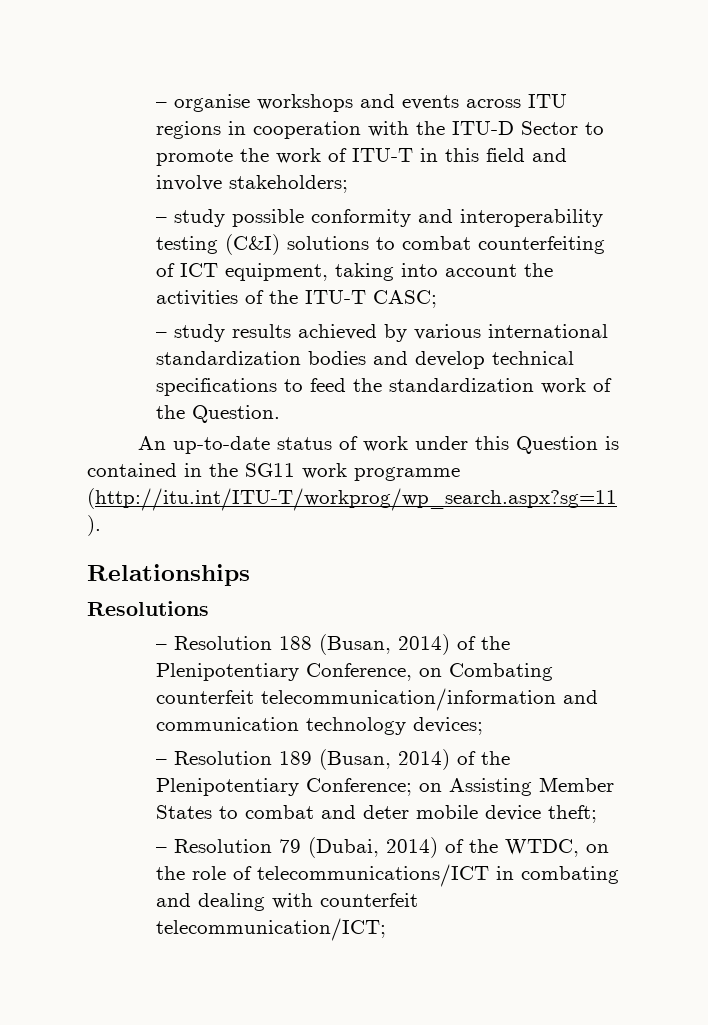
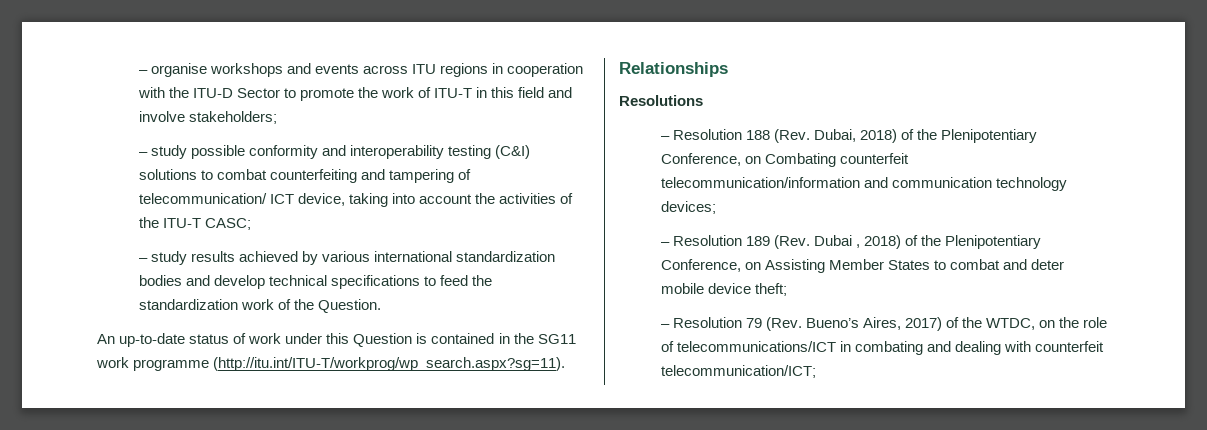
- – study possible conformity and interoperability testing (C&I) solutions to combat counterfeiting of ICT equipment, taking into account the activities of the ITU-T CASC;
+ – study possible conformity and interoperability testing (C&I) solutions to combat counterfeiting and tampering of telecommunication/ ICT device, taking into account the activities of the ITU-T CASC;
- – Resolution 188 (Busan, 2014) of the Plenipotentiary Conference, on Combating counterfeit telecommunication/information and communication technology devices;
+ – Resolution 188 (Rev. Dubai, 2018) of the Plenipotentiary Conference, on Combating counterfeit telecommunication/information and communication technology devices;
- – Resolution 189 (Busan, 2014) of the Plenipotentiary Conference; on Assisting Member States to combat and deter mobile device theft;
+ – Resolution 189 (Rev. Dubai , 2018) of the Plenipotentiary Conference, on Assisting Member States to combat and deter mobile device theft;
- – Resolution 79 (Dubai, 2014) of the WTDC, on the role of telecommunications/ICT in combating and dealing with counterfeit telecommunication/ICT;
+ – Resolution 79 (Rev. Bueno’s Aires, 2017) of the WTDC, on the role of telecommunications/ICT in combating and dealing with counterfeit telecommunication/ICT;

